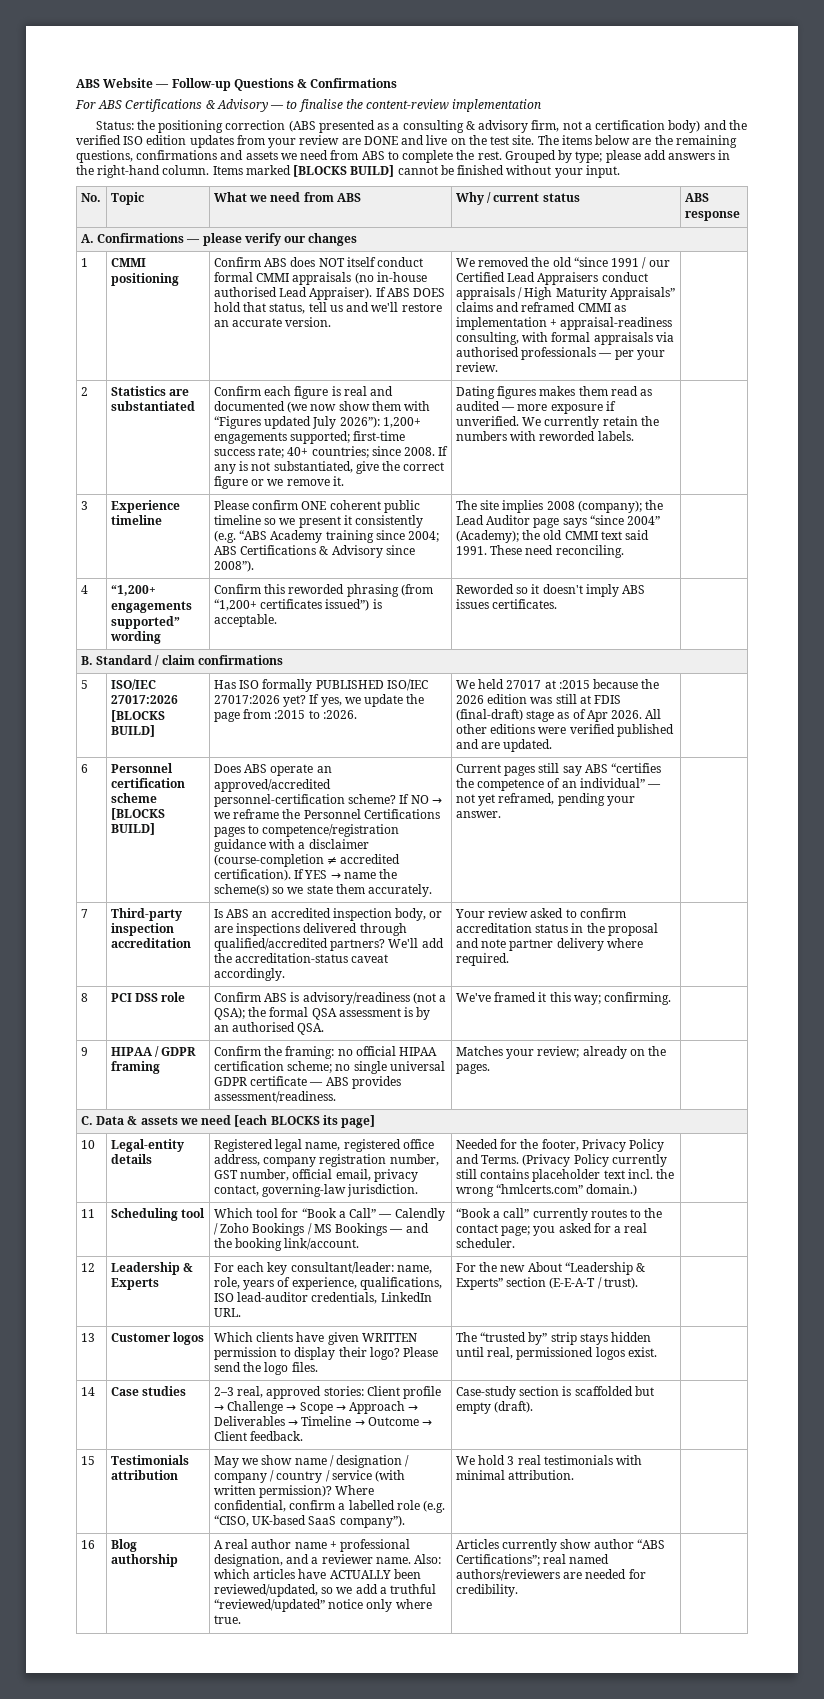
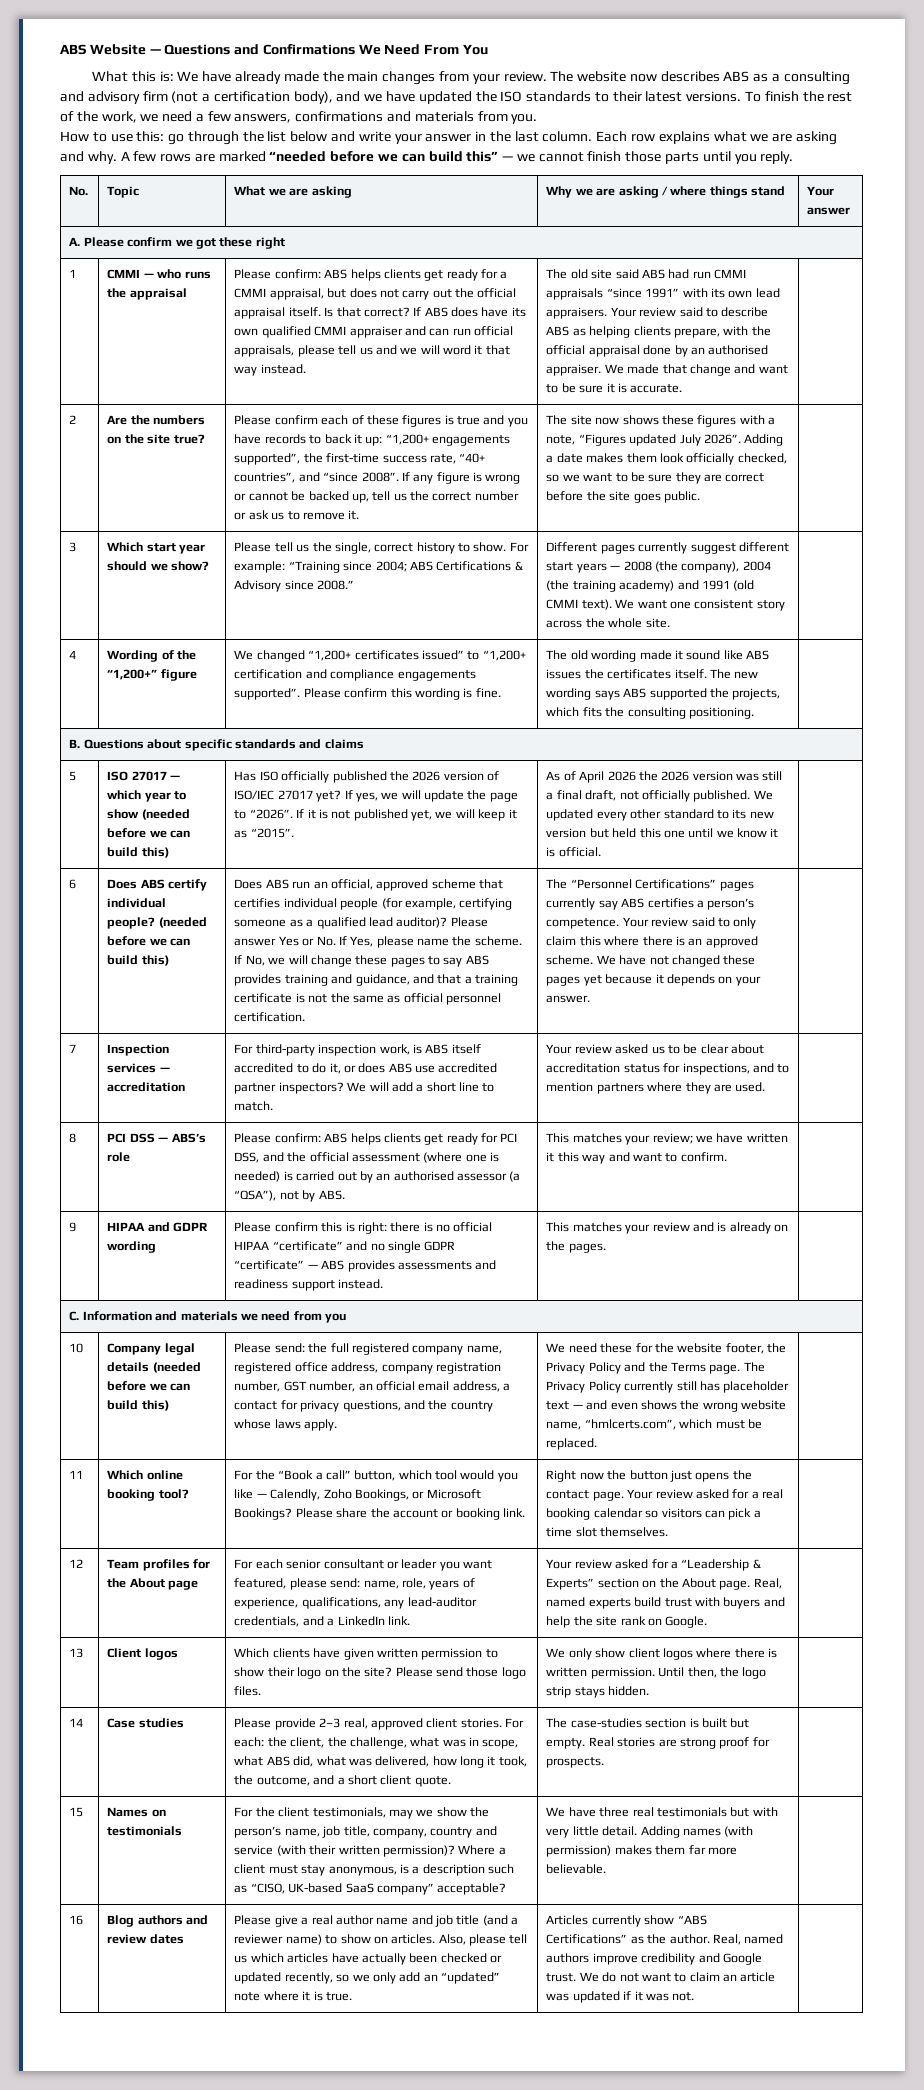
- ABS Website — Follow-up Questions & Confirmations
- For ABS Certifications & Advisory — to finalise the content-review implementation
- Status: the positioning correction (ABS presented as a consulting & advisory firm, not a certification body) and the verified ISO edition updates from your review are DONE and live on the test site. The items below are the remaining questions, confirmations and assets we need from ABS to complete the rest. Grouped by type; please add answers in the right-hand column. Items marked [BLOCKS BUILD] cannot be finished without your input.
- No. | Topic | What we need from ABS | Why / current status | ABS response
- A. Confirmations — please verify our changes
- 1 | CMMI positioning | Confirm ABS does NOT itself conduct formal CMMI appraisals (no in-house authorised Lead Appraiser). If ABS DOES hold that status, tell us and we'll restore an accurate version. | We removed the old “since 1991 / our Certified Lead Appraisers conduct appraisals / High Maturity Appraisals” claims and reframed CMMI as implementation + appraisal-readiness consulting, with formal appraisals via authorised professionals — per your review. |
- 2 | Statistics are substantiated | Confirm each figure is real and documented (we now show them with “Figures updated July 2026”): 1,200+ engagements supported; first-time success rate; 40+ countries; since 2008. If any is not substantiated, give the correct figure or we remove it. | Dating figures makes them read as audited — more exposure if unverified. We currently retain the numbers with reworded labels. |
- 3 | Experience timeline | Please confirm ONE coherent public timeline so we present it consistently (e.g. “ABS Academy training since 2004; ABS Certifications & Advisory since 2008”). | The site implies 2008 (company); the Lead Auditor page says “since 2004” (Academy); the old CMMI text said 1991. These need reconciling. |
- 4 | “1,200+ engagements supported” wording | Confirm this reworded phrasing (from “1,200+ certificates issued”) is acceptable. | Reworded so it doesn't imply ABS issues certificates. |
- B. Standard / claim confirmations
- 5 | ISO/IEC 27017:2026 [BLOCKS BUILD] | Has ISO formally PUBLISHED ISO/IEC 27017:2026 yet?
+ ABS Website — Questions and Confirmations We Need From You
+ What this is: We have already made the main changes from your review. The website now describes ABS as a consulting and advisory firm (not a certification body), and we have updated the ISO standards to their latest versions. To finish the rest of the work, we need a few answers, confirmations and materials from you.
+ How to use this: go through the list below and write your answer in the last column. Each row explains what we are asking and why. A few rows are marked “needed before we can build this” — we cannot finish those parts until you reply.
+ No. | Topic | What we are asking | Why we are asking / where things stand | Your answer
+ A. Please confirm we got these right
+ 1 | CMMI — who runs the appraisal | Please confirm: ABS helps clients get ready for a CMMI appraisal, but does not carry out the official appraisal itself. Is that correct? If ABS does have its own qualified CMMI appraiser and can run official appraisals, please tell us and we will word it that way instead. | The old site said ABS had run CMMI appraisals “since 1991” with its own lead appraisers. Your review said to describe ABS as helping clients prepare, with the official appraisal done by an authorised appraiser. We made that change and want to be sure it is accurate. |
+ 2 | Are the numbers on the site true? | Please confirm each of these figures is true and you have records to back it up: “1,200+ engagements supported”, the first-time success rate, “40+ countries”, and “since 2008”. If any figure is wrong or cannot be backed up, tell us the correct number or ask us to remove it. | The site now shows these figures with a note, “Figures updated July 2026”. Adding a date makes them look officially checked, so we want to be sure they are correct before the site goes public. |
+ 3 | Which start year should we show? | Please tell us the single, correct history to show. For example: “Training since 2004; ABS Certifications & Advisory since 2008.” | Different pages currently suggest different start years — 2008 (the company), 2004 (the training academy) and 1991 (old CMMI text). We want one consistent story across the whole site. |
+ 4 | Wording of the “1,200+” figure | We changed “1,200+ certificates issued” to “1,200+ certification and compliance engagements supported”. Please confirm this wording is fine. | The old wording made it sound like ABS issues the certificates itself. The new wording says ABS supported the projects, which fits the consulting positioning. |
+ B. Questions about specific standards and claims
+ 5 | ISO 27017 — which year to show (needed before we can build this) | Has ISO officially published the 2026 version of ISO/IEC 27017 yet?
- If yes, we update the page from :2015 to :2026. | We held 27017 at :2015 because the 2026 edition was still at FDIS (final-draft) stage as of Apr 2026. All other editions were verified published and are updated. |
- 6 | Personnel certification scheme [BLOCKS BUILD] | Does ABS operate an approved/accredited personnel-certification scheme? If NO → we reframe the Personnel Certifications pages to competence/registration guidance with a disclaimer (course-completion ≠ accredited certification). If YES → name the scheme(s) so we state them accurately. | Current pages still say ABS “certifies the competence of an individual” — not yet reframed, pending your answer. |
- 7 | Third-party inspection accreditation | Is ABS an accredited inspection body, or are inspections delivered through qualified/accredited partners? We'll add the accreditation-status caveat accordingly. | Your review asked to confirm accreditation status in the proposal and note partner delivery where required. |
+ If yes, we will update the page to “2026”. If it is not published yet, we will keep it as “2015”. | As of April 2026 the 2026 version was still a final draft, not officially published. We updated every other standard to its new version but held this one until we know it is official. |
+ 6 | Does ABS certify individual people? (needed before we can build this) | Does ABS run an official, approved scheme that certifies individual people (for example, certifying someone as a qualified lead auditor)? Please answer Yes or No. If Yes, please name the scheme. If No, we will change these pages to say ABS provides training and guidance, and that a training certificate is not the same as official personnel certification. | The “Personnel Certifications” pages currently say ABS certifies a person’s competence. Your review said to only claim this where there is an approved scheme. We have not changed these pages yet because it depends on your answer. |
+ 7 | Inspection services — accreditation | For third-party inspection work, is ABS itself accredited to do it, or does ABS use accredited partner inspectors? We will add a short line to match. | Your review asked us to be clear about accreditation status for inspections, and to mention partners where they are used.
- PCI DSS role
+ PCI DSS — ABS’s role
- Confirm ABS is advisory/readiness (not a QSA); the formal QSA assessment is by an authorised QSA. | We've framed it this way; confirming. |
- 9 | HIPAA / GDPR framing | Confirm the framing: no official HIPAA certification scheme; no single universal GDPR certificate — ABS provides assessment/readiness. | Matches your review; already on the pages. |
+ Please confirm: ABS helps clients get ready for PCI DSS, and the official assessment (where one is needed) is carried out by an authorised assessor (a “QSA”), not by ABS. | This matches your review; we have written it this way and want to confirm. |
+ 9 | HIPAA and GDPR wording | Please confirm this is right: there is no official HIPAA “certificate” and no single GDPR “certificate” — ABS provides assessments and readiness support instead. | This matches your review and is already on the pages. |
- C. Data & assets we need [each BLOCKS its page]
+ C. Information and materials we need from you
- Legal-entity details | Registered legal name, registered office address, company registration number, GST number, official email, privacy contact, governing-law jurisdiction. | Needed for the footer, Privacy Policy and Terms. (Privacy Policy currently still contains placeholder text incl. the wrong “hmlcerts.com” domain.) |
- 11 | Scheduling tool | Which tool for “Book a Call” — Calendly / Zoho Bookings / MS Bookings — and the booking link/account. | “Book a call” currently routes to the contact page; you asked for a real scheduler. |
- 12 | Leadership & Experts | For each key consultant/leader: name, role, years of experience, qualifications, ISO lead-auditor credentials, LinkedIn URL. | For the new About “Leadership & Experts” section (E-E-A-T / trust). |
+ Company legal details (needed before we can build this) | Please send: the full registered company name, registered office address, company registration number, GST number, an official email address, a contact for privacy questions, and the country whose laws apply. | We need these for the website footer, the Privacy Policy and the Terms page. The Privacy Policy currently still has placeholder text — and even shows the wrong website name, “hmlcerts.com”, which must be replaced. |
+ 11 | Which online booking tool? | For the “Book a call” button, which tool would you like — Calendly, Zoho Bookings, or Microsoft Bookings? Please share the account or booking link. | Right now the button just opens the contact page. Your review asked for a real booking calendar so visitors can pick a time slot themselves. |
+ 12 | Team profiles for the About page | For each senior consultant or leader you want featured, please send: name, role, years of experience, qualifications, any lead-auditor credentials, and a LinkedIn link. | Your review asked for a “Leadership & Experts” section on the About page. Real, named experts build trust with buyers and help the site rank on Google.
- 13 | Customer logos | Which clients have given WRITTEN permission to display their logo? Please send the logo files. | The “trusted by” strip stays hidden until real, permissioned logos exist. |
+ 13 | Client logos | Which clients have given written permission to show their logo on the site? Please send those logo files. | We only show client logos where there is written permission. Until then, the logo strip stays hidden. |
- 2–3 real, approved stories: Client profile → Challenge → Scope → Approach → Deliverables → Timeline → Outcome → Client feedback. | Case-study section is scaffolded but empty (draft). |
- 15 | Testimonials attribution | May we show name / designation / company / country / service (with written permission)? Where confidential, confirm a labelled role (e.g. “CISO, UK-based SaaS company”). | We hold 3 real testimonials with minimal attribution. |
- 16 | Blog authorship | A real author name + professional designation, and a reviewer name. Also: which articles have ACTUALLY been reviewed/updated, so we add a truthful “reviewed/updated” notice only where true. | Articles currently show author “ABS Certifications”; real named authors/reviewers are needed for credibility.
+ Please provide 2–3 real, approved client stories. For each: the client, the challenge, what was in scope, what ABS did, what was delivered, how long it took, the outcome, and a short client quote. | The case-studies section is built but empty. Real stories are strong proof for prospects. |
+ 15 | Names on testimonials | For the client testimonials, may we show the person’s name, job title, company, country and service (with their written permission)? Where a client must stay anonymous, is a description such as “CISO, UK-based SaaS company” acceptable? | We have three real testimonials but with very little detail. Adding names (with permission) makes them far more believable. |
+ 16 | Blog authors and review dates | Please give a real author name and job title (and a reviewer name) to show on articles. Also, please tell us which articles have actually been checked or updated recently, so we only add an “updated” note where it is true. | Articles currently show “ABS Certifications” as the author. Real, named authors improve credibility and Google trust. We do not want to claim an article was updated if it was not.

